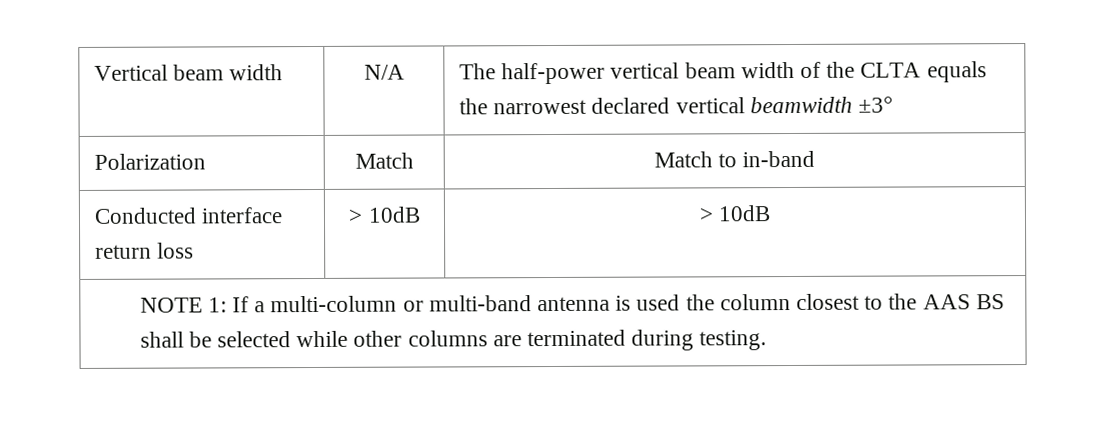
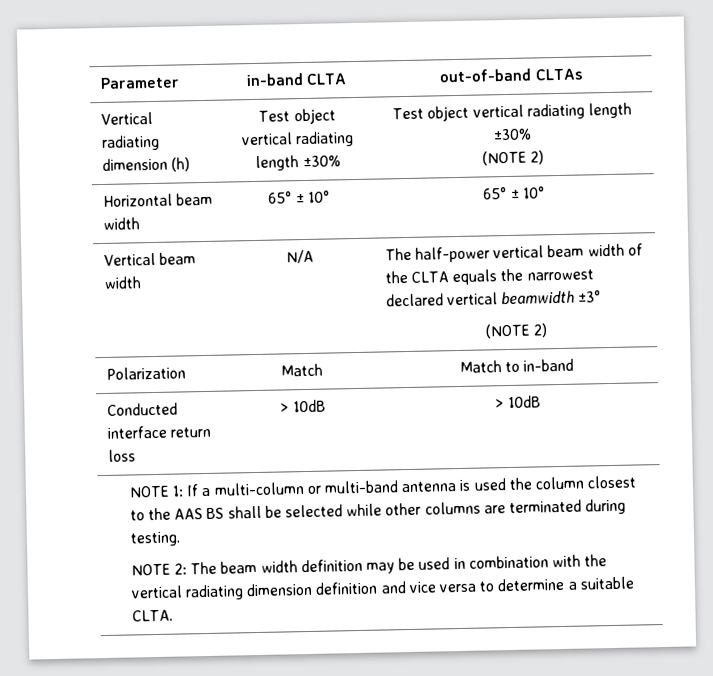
+ Parameter | in-band CLTA | out-of-band CLTAs
+ Vertical radiating dimension (h) | Test object vertical radiating length ±30% | Test object vertical radiating length ±30%
+ (NOTE 2)
+ Horizontal beam width | 65° ± 10° | 65° ± 10°
  Vertical beam width | N/A | The half-power vertical beam width of the CLTA equals the narrowest declared vertical beamwidth ±3°
+ (NOTE 2)
+ NOTE 2: The beam width definition may be used in combination with the vertical radiating dimension definition and vice versa to determine a suitable CLTA.

